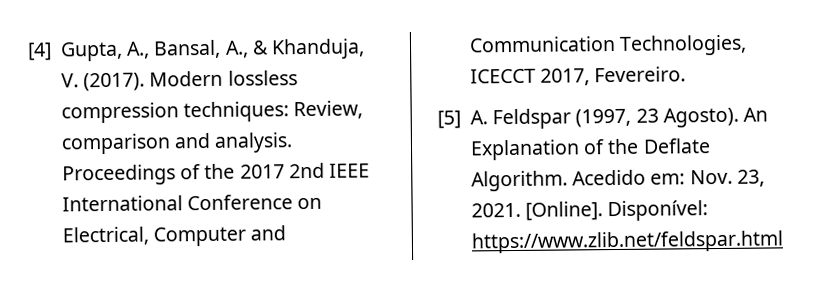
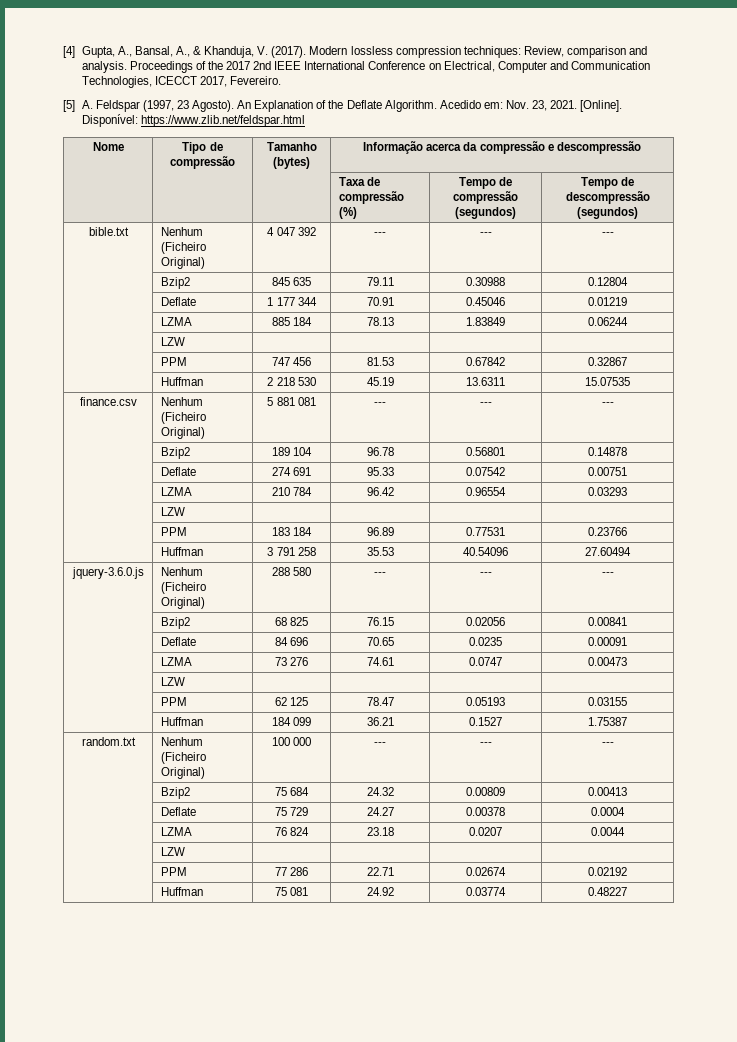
+ Nome | Tipo de compressão | Tamanho (bytes) | Informação acerca da compressão e descompressão
+ | | | Taxa de compressão (%) | Tempo de compressão (segundos) | Tempo de descompressão (segundos)
+ bible.txt | Nenhum (Ficheiro Original) | 4 047 392 | --- | --- | ---
+ | Bzip2 | 845 635 | 79.11 | 0.30988 | 0.12804
+ | Deflate | 1 177 344 | 70.91 | 0.45046 | 0.01219
+ | LZMA | 885 184 | 78.13 | 1.83849 | 0.06244
+ | LZW | | | |
+ | PPM | 747 456 | 81.53 | 0.67842 | 0.32867
+ | Huffman | 2 218 530 | 45.19 | 13.6311 | 15.07535
+ finance.csv | Nenhum (Ficheiro Original) | 5 881 081 | --- | --- | ---
+ | Bzip2 | 189 104 | 96.78 | 0.56801 | 0.14878
+ | Deflate | 274 691 | 95.33 | 0.07542 | 0.00751
+ | LZMA | 210 784 | 96.42 | 0.96554 | 0.03293
+ | LZW | | | |
+ | PPM | 183 184 | 96.89 | 0.77531 | 0.23766
+ | Huffman | 3 791 258 | 35.53 | 40.54096 | 27.60494
+ jquery-3.6.0.js | Nenhum (Ficheiro Original) | 288 580 | --- | --- | ---
+ | Bzip2 | 68 825 | 76.15 | 0.02056 | 0.00841
+ | Deflate | 84 696 | 70.65 | 0.0235 | 0.00091
+ | LZMA | 73 276 | 74.61 | 0.0747 | 0.00473
+ | LZW | | | |
+ | PPM | 62 125 | 78.47 | 0.05193 | 0.03155
+ | Huffman | 184 099 | 36.21 | 0.1527 | 1.75387
+ random.txt | Nenhum (Ficheiro Original) | 100 000 | --- | --- | ---
+ | Bzip2 | 75 684 | 24.32 | 0.00809 | 0.00413
+ | Deflate | 75 729 | 24.27 | 0.00378 | 0.0004
+ | LZMA | 76 824 | 23.18 | 0.0207 | 0.0044
+ | LZW | | | |
+ | PPM | 77 286 | 22.71 | 0.02674 | 0.02192
+ | Huffman | 75 081 | 24.92 | 0.03774 | 0.48227

